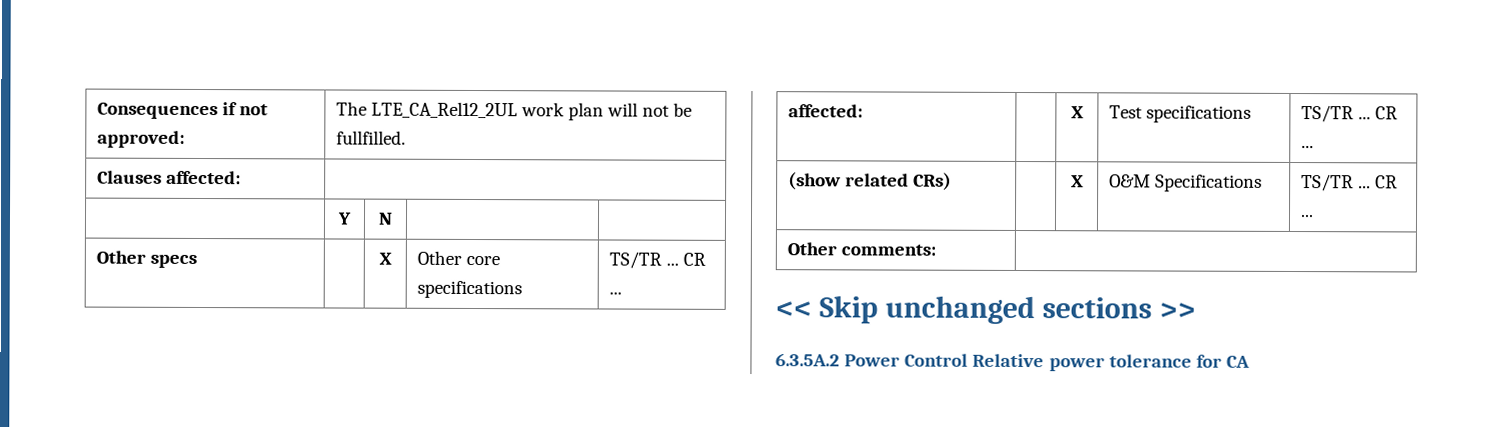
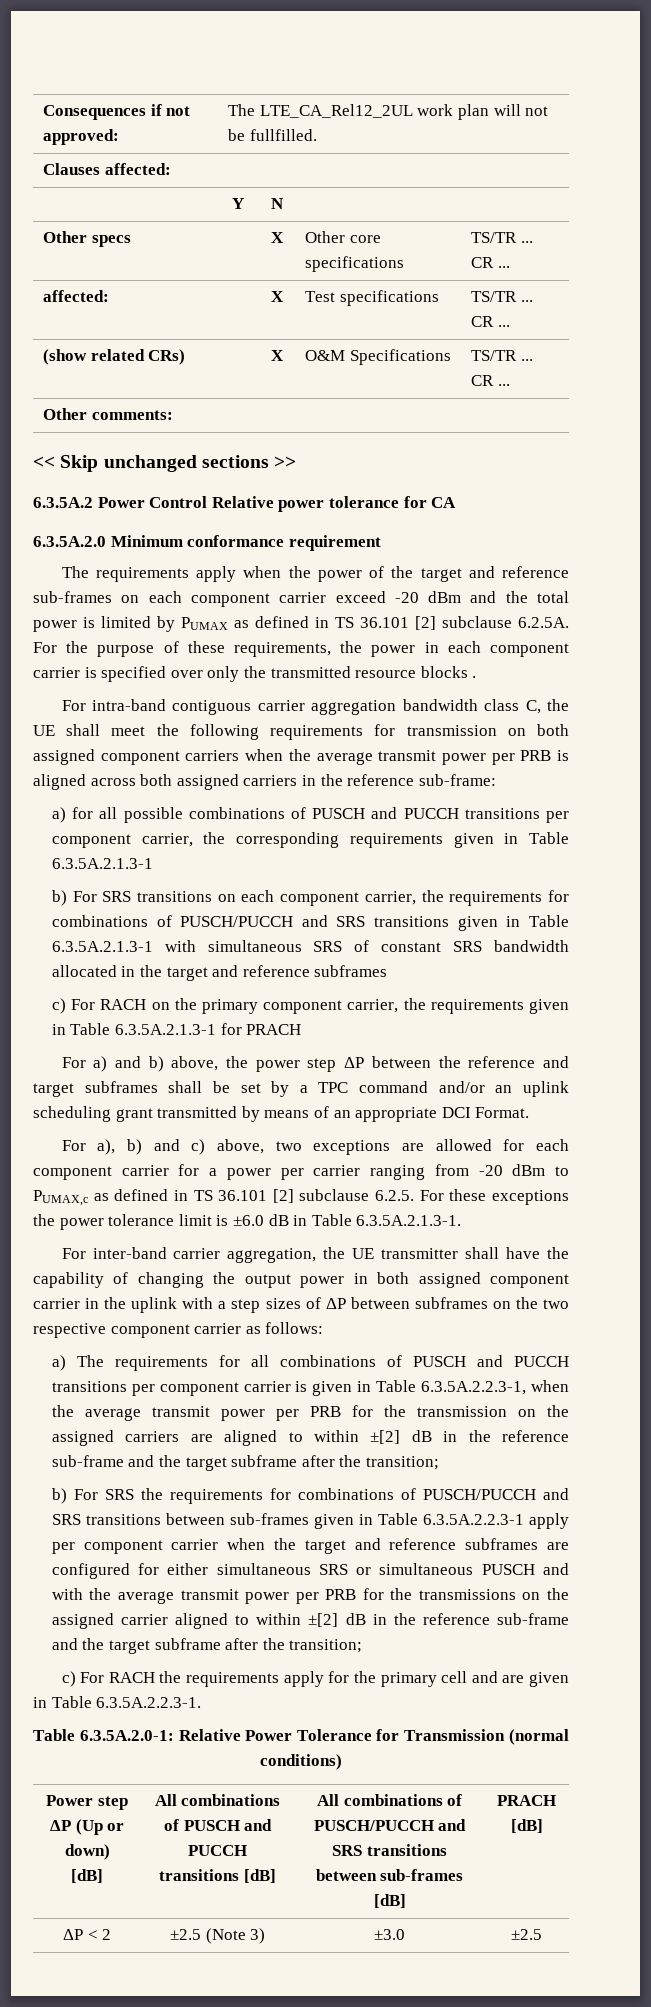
+ 6.3.5A.2.0 Minimum conformance requirement
+ The requirements apply when the power of the target and reference sub-frames on each component carrier exceed -20 dBm and the total power is limited by PUMAX as defined in TS 36.101 [2] subclause 6.2.5A. For the purpose of these requirements, the power in each component carrier is specified over only the transmitted resource blocks .
+ For intra-band contiguous carrier aggregation bandwidth class C, the UE shall meet the following requirements for transmission on both assigned component carriers when the average transmit power per PRB is aligned across both assigned carriers in the reference sub-frame:
+ a) for all possible combinations of PUSCH and PUCCH transitions per component carrier, the corresponding requirements given in Table 6.3.5A.2.1.3-1
+ b) For SRS transitions on each component carrier, the requirements for combinations of PUSCH/PUCCH and SRS transitions given in Table 6.3.5A.2.1.3-1 with simultaneous SRS of constant SRS bandwidth allocated in the target and reference subframes
+ c) For RACH on the primary component carrier, the requirements given in Table 6.3.5A.2.1.3-1 for PRACH
+ For a) and b) above, the power step ΔP between the reference and target subframes shall be set by a TPC command and/or an uplink scheduling grant transmitted by means of an appropriate DCI Format.
+ For a), b) and c) above, two exceptions are allowed for each component carrier for a power per carrier ranging from -20 dBm to PUMAX,c as defined in TS 36.101 [2] subclause 6.2.5. For these exceptions the power tolerance limit is ±6.0 dB in Table 6.3.5A.2.1.3-1.
+ For inter-band carrier aggregation, the UE transmitter shall have the capability of changing the output power in both assigned component carrier in the uplink with a step sizes of ΔP between subframes on the two respective component carrier as follows:
+ a) The requirements for all combinations of PUSCH and PUCCH transitions per component carrier is given in Table 6.3.5A.2.2.3-1, when the average transmit power per PRB for the transmission on the assigned carriers are aligned to within ±[2] dB in the reference sub-frame and the target subframe after the transition;
+ b) For SRS the requirements for combinations of PUSCH/PUCCH and SRS transitions between sub-frames given in Table 6.3.5A.2.2.3-1 apply per component carrier when the target and reference subframes are configured for either simultaneous SRS or simultaneous PUSCH and with the average transmit power per PRB for the transmissions on the assigned carrier aligned to within ±[2] dB in the reference sub-frame and the target subframe after the transition;
+ c) For RACH the requirements apply for the primary cell and are given in Table 6.3.5A.2.2.3-1.
+ Table 6.3.5A.2.0-1: Relative Power Tolerance for Transmission (normal conditions)
+ Power step ΔP (Up or down)
+ [dB] | All combinations of PUSCH and PUCCH transitions [dB] | All combinations of PUSCH/PUCCH and SRS transitions between sub-frames [dB] | PRACH [dB]
+ ΔP < 2 | ±2.5 (Note 3) | ±3.0 | ±2.5

